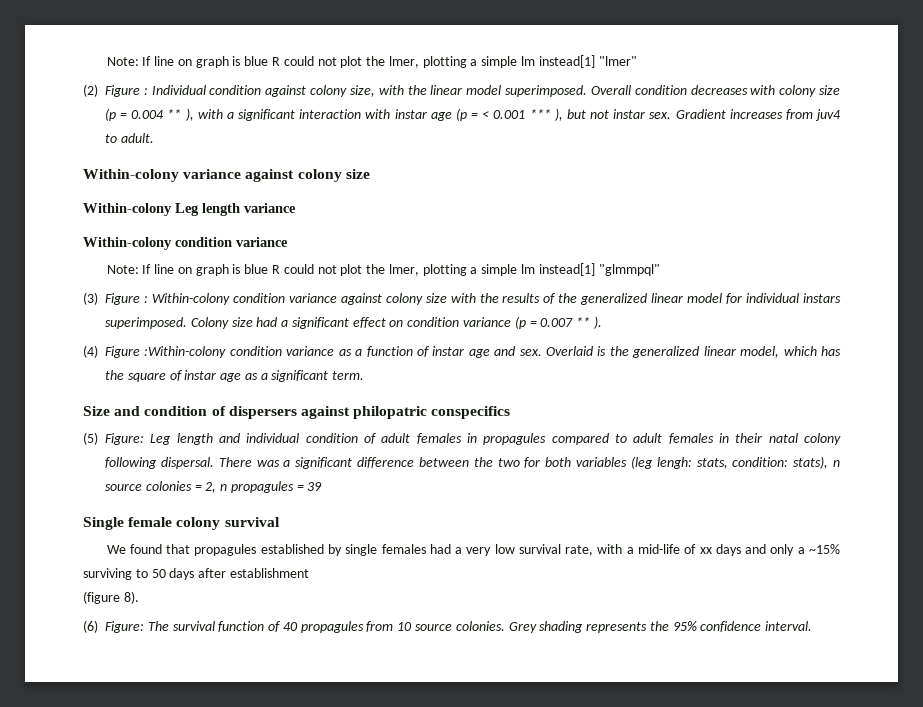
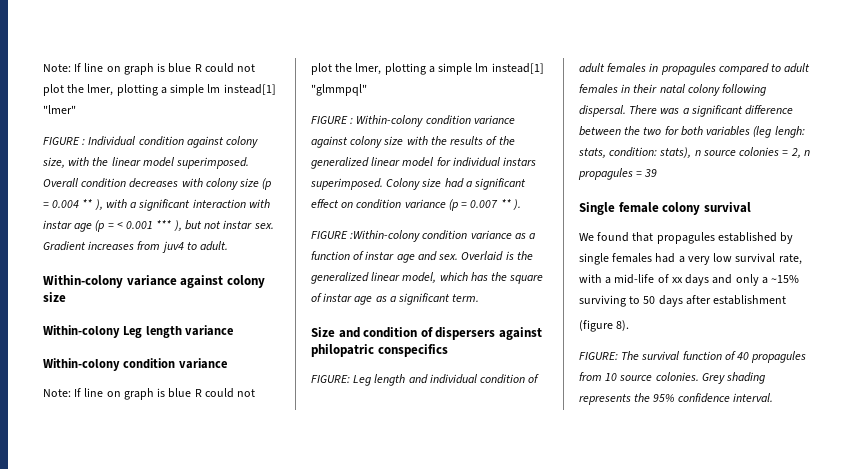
- (2) Figure : Individual condition against colony size, with the linear model superimposed.
+ FIGURE : Individual condition against colony size, with the linear model superimposed.
- (3) Figure : Within-colony condition variance against colony size with the results of the generalized linear model for individual instars superimposed.
+ FIGURE : Within-colony condition variance against colony size with the results of the generalized linear model for individual instars superimposed.
- (4) Figure :Within-colony condition variance as a function of instar age and sex.
+ FIGURE :Within-colony condition variance as a function of instar age and sex.
- (5) Figure: Leg length and individual condition of adult females in propagules compared to adult females in their natal colony following dispersal.
+ FIGURE: Leg length and individual condition of adult females in propagules compared to adult females in their natal colony following dispersal.
- (6) Figure: The survival function of 40 propagules from 10 source colonies.
+ FIGURE: The survival function of 40 propagules from 10 source colonies.

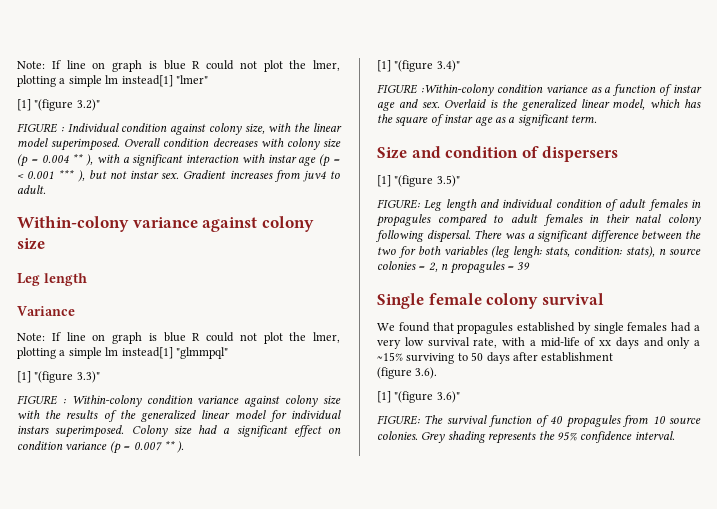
+ [1] "(figure 3.2)"
  Within-colony variance against colony size
- Within-colony Leg length variance
- Within-colony condition variance
+ Leg length
+ Variance
+ [1] "(figure 3.3)"
+ [1] "(figure 3.4)"
- Size and condition of dispersers against philopatric conspecifics
+ Size and condition of dispersers
+ [1] "(figure 3.5)"
- (figure 8).
+ (figure 3.6).
+ [1] "(figure 3.6)"

